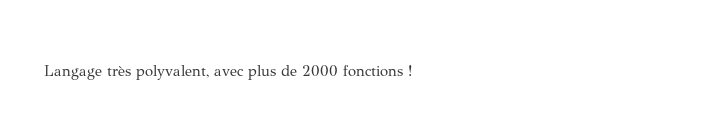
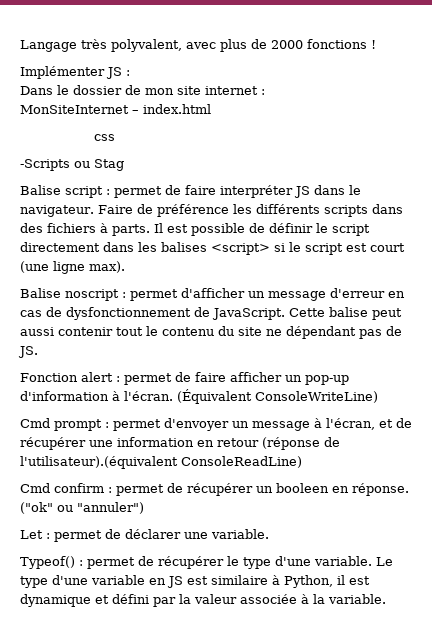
+ Implémenter JS :
+ Dans le dossier de mon site internet :
+ MonSiteInternet – index.html
+ css
+ -Scripts ou Stag
+ Balise script : permet de faire interpréter JS dans le navigateur. Faire de préférence les différents scripts dans des fichiers à parts. Il est possible de définir le script directement dans les balises <script> si le script est court (une ligne max).
+ Balise noscript : permet d'afficher un message d'erreur en cas de dysfonctionnement de JavaScript. Cette balise peut aussi contenir tout le contenu du site ne dépendant pas de JS.
+ Fonction alert : permet de faire afficher un pop-up d'information à l'écran. (Équivalent ConsoleWriteLine)
+ Cmd prompt : permet d'envoyer un message à l'écran, et de récupérer une information en retour (réponse de l'utilisateur).(équivalent ConsoleReadLine)
+ Cmd confirm : permet de récupérer un booleen en réponse. ("ok" ou "annuler")
+ Let : permet de déclarer une variable.
+ Typeof() : permet de récupérer le type d'une variable. Le type d'une variable en JS est similaire à Python, il est dynamique et défini par la valeur associée à la variable.

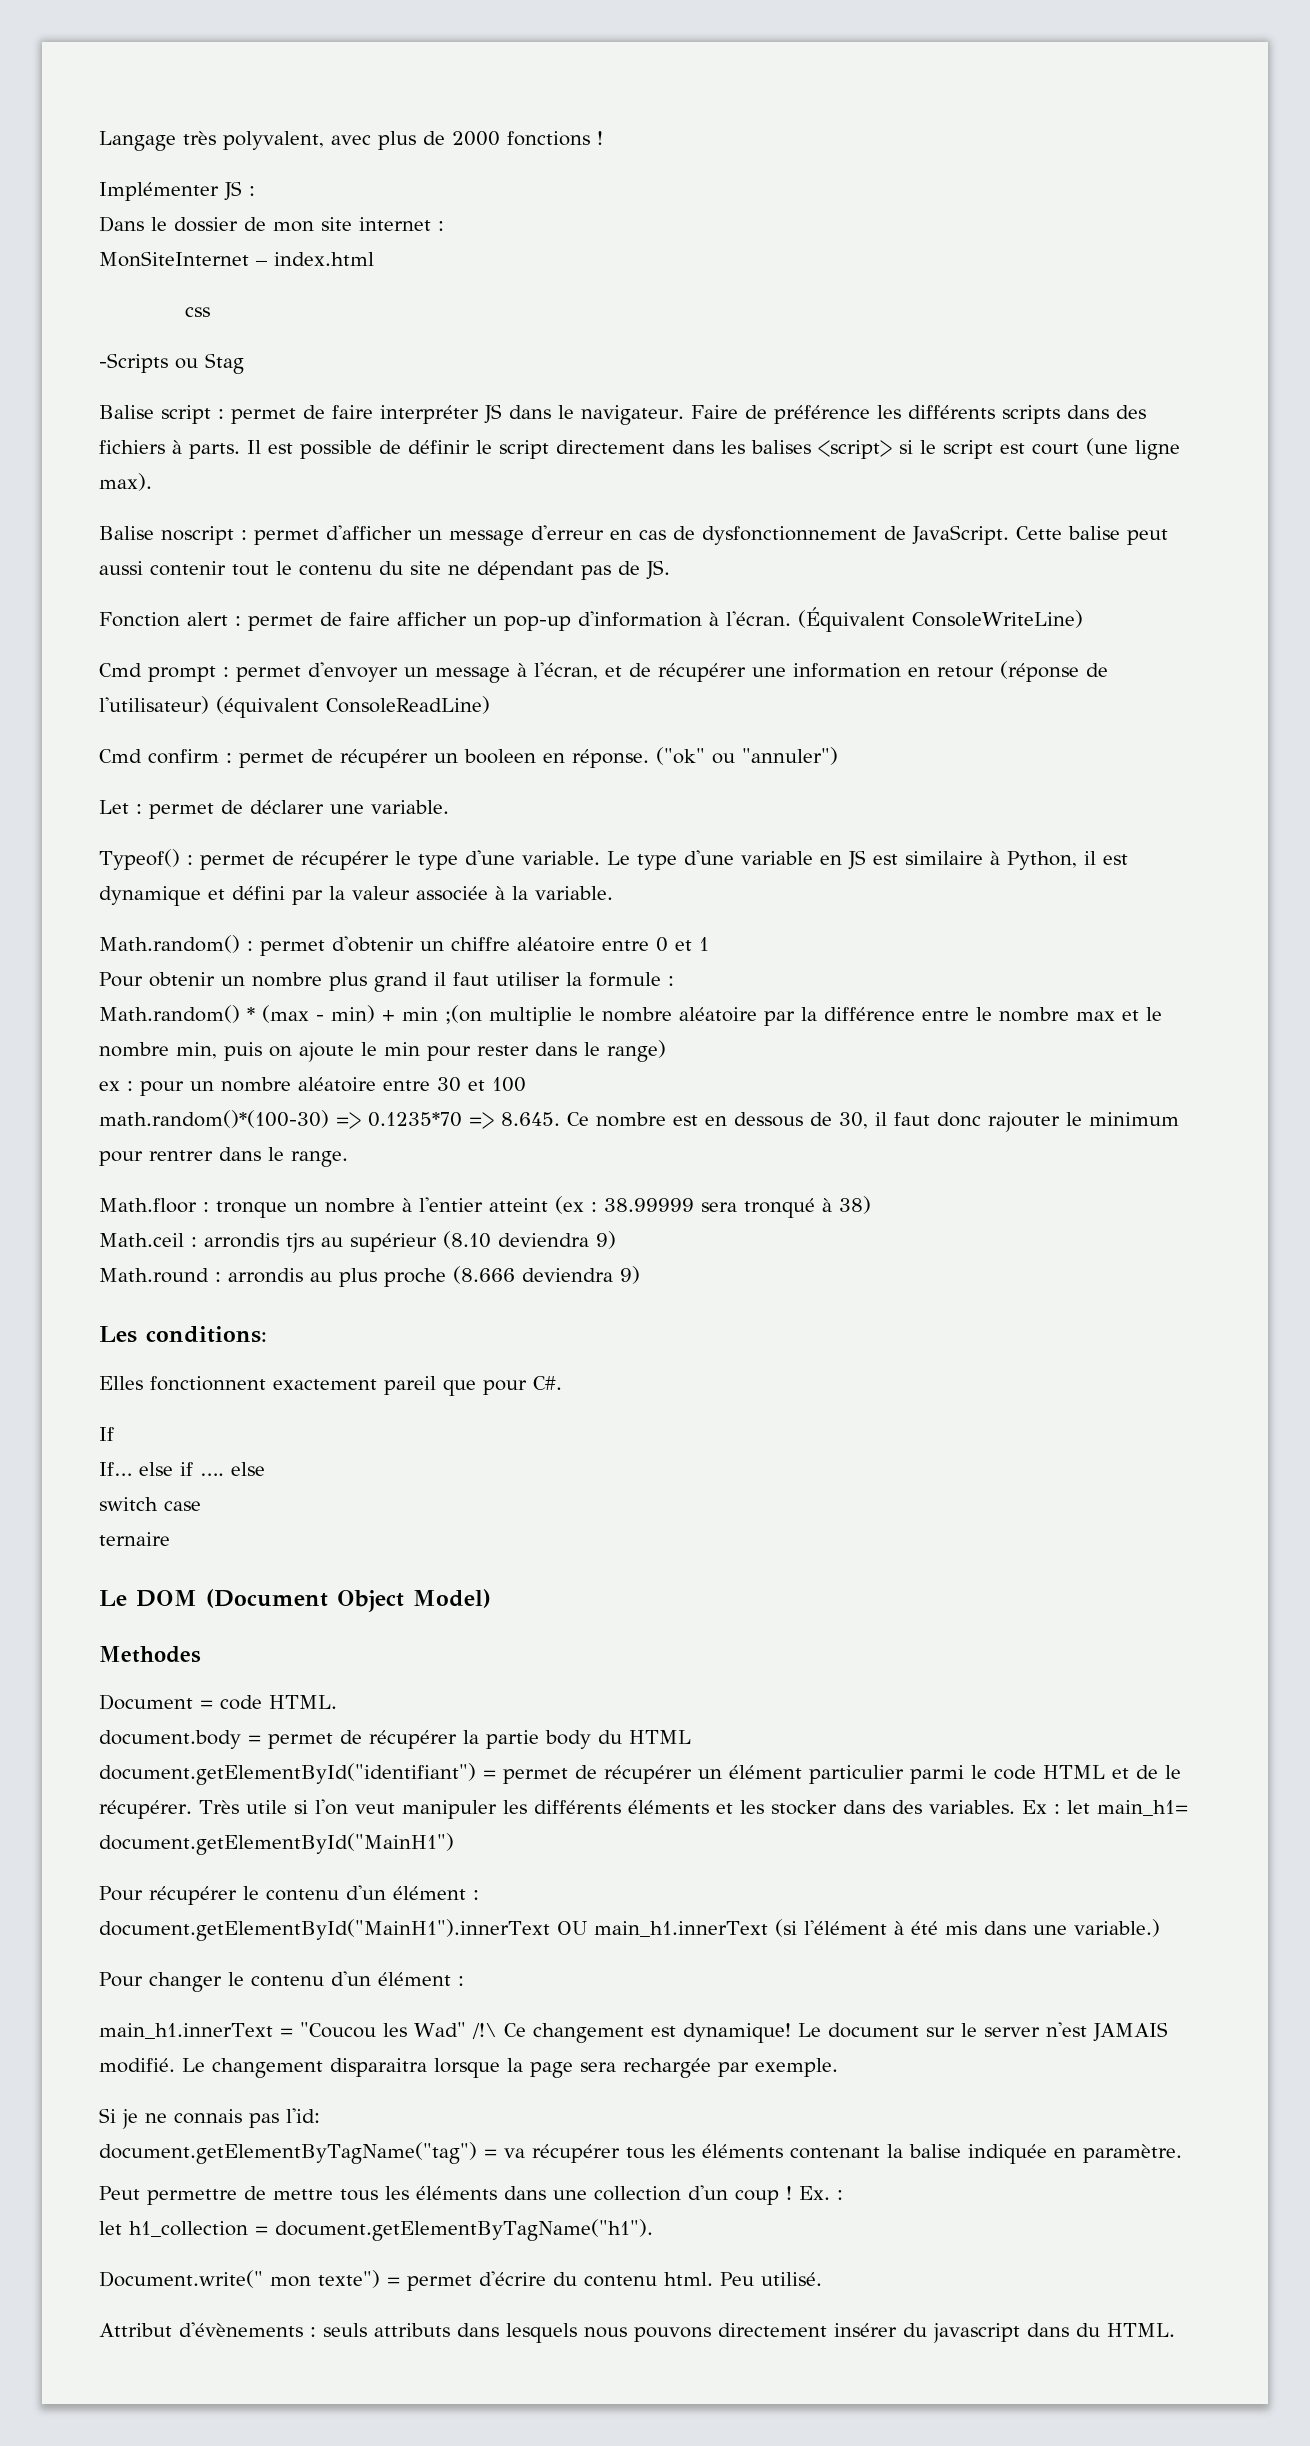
- Cmd prompt : permet d'envoyer un message à l'écran, et de récupérer une information en retour (réponse de l'utilisateur).(équivalent ConsoleReadLine)
+ Cmd prompt : permet d'envoyer un message à l'écran, et de récupérer une information en retour (réponse de l'utilisateur) (équivalent ConsoleReadLine)
+ Math.random() : permet d'obtenir un chiffre aléatoire entre 0 et 1
+ Pour obtenir un nombre plus grand il faut utiliser la formule :
+ Math.random() * (max - min) + min ;(on multiplie le nombre aléatoire par la différence entre le nombre max et le nombre min, puis on ajoute le min pour rester dans le range)
+ ex : pour un nombre aléatoire entre 30 et 100
+ math.random()*(100-30) => 0.1235*70 => 8.645. Ce nombre est en dessous de 30, il faut donc rajouter le minimum pour rentrer dans le range.
+ Math.floor : tronque un nombre à l'entier atteint (ex : 38.99999 sera tronqué à 38)
+ Math.ceil : arrondis tjrs au supérieur (8.10 deviendra 9)
+ Math.round : arrondis au plus proche (8.666 deviendra 9)
+ Les conditions:
+ Elles fonctionnent exactement pareil que pour C#.
+ If
+ If… else if …. else
+ switch case
+ ternaire
+ Le DOM (Document Object Model)
+ Methodes
+ Document = code HTML.
+ document.body = permet de récupérer la partie body du HTML
+ document.getElementById("identifiant") = permet de récupérer un élément particulier parmi le code HTML et de le récupérer. Très utile si l'on veut manipuler les différents éléments et les stocker dans des variables. Ex : let main_h1= document.getElementById("MainH1")
+ Pour récupérer le contenu d'un élément :
+ document.getElementById("MainH1").innerText OU main_h1.innerText (si l'élément à été mis dans une variable.)
+ Pour changer le contenu d'un élément :
+ main_h1.innerText = "Coucou les Wad" /!\ Ce changement est dynamique! Le document sur le server n'est JAMAIS modifié. Le changement disparaitra lorsque la page sera rechargée par exemple.
+ Si je ne connais pas l'id:
+ document.getElementByTagName("tag") = va récupérer tous les éléments contenant la balise indiquée en paramètre.
+ Peut permettre de mettre tous les éléments dans une collection d'un coup ! Ex. :
+ let h1_collection = document.getElementByTagName("h1").
+ Document.write(" mon texte") = permet d'écrire du contenu html. Peu utilisé.
+ Attribut d'évènements : seuls attributs dans lesquels nous pouvons directement insérer du javascript dans du HTML.

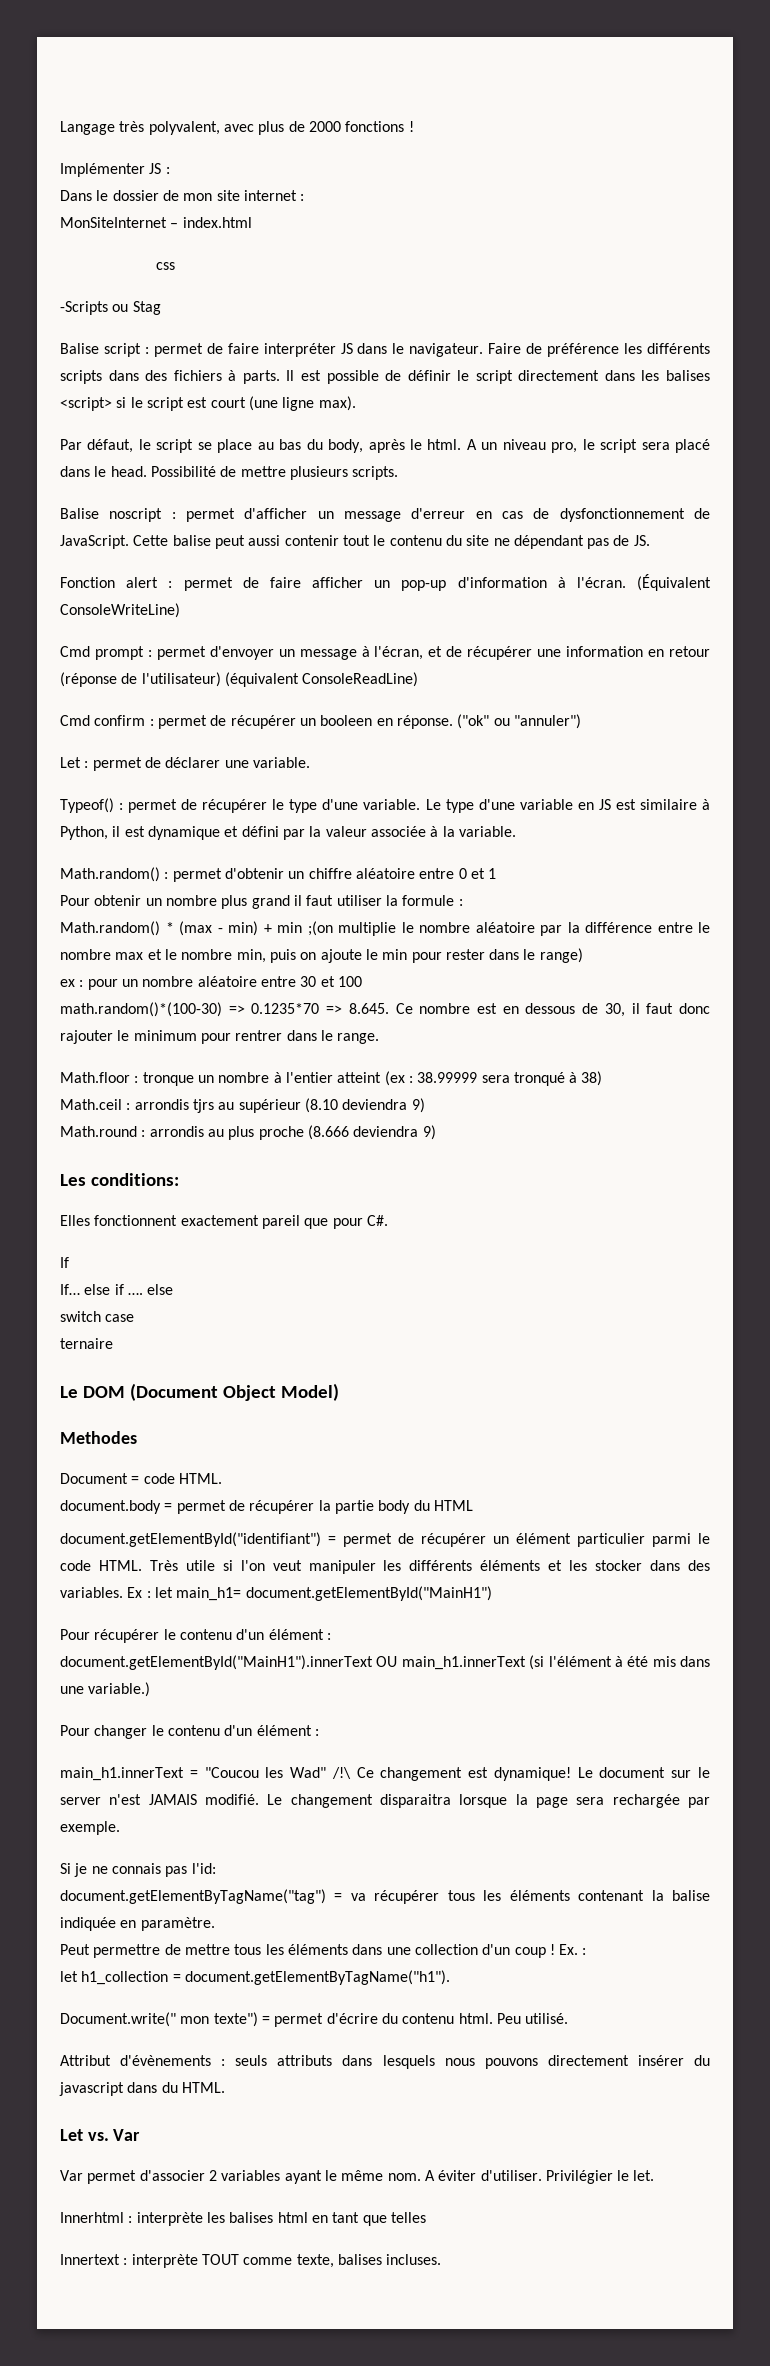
+ Par défaut, le script se place au bas du body, après le html. A un niveau pro, le script sera placé dans le head. Possibilité de mettre plusieurs scripts.
- document.getElementById("identifiant") = permet de récupérer un élément particulier parmi le code HTML et de le récupérer.
+ document.getElementById("identifiant") = permet de récupérer un élément particulier parmi le code HTML.
+ Let vs. Var
+ Var permet d'associer 2 variables ayant le même nom. A éviter d'utiliser. Privilégier le let.
+ Innerhtml : interprète les balises html en tant que telles
+ Innertext : interprète TOUT comme texte, balises incluses.

